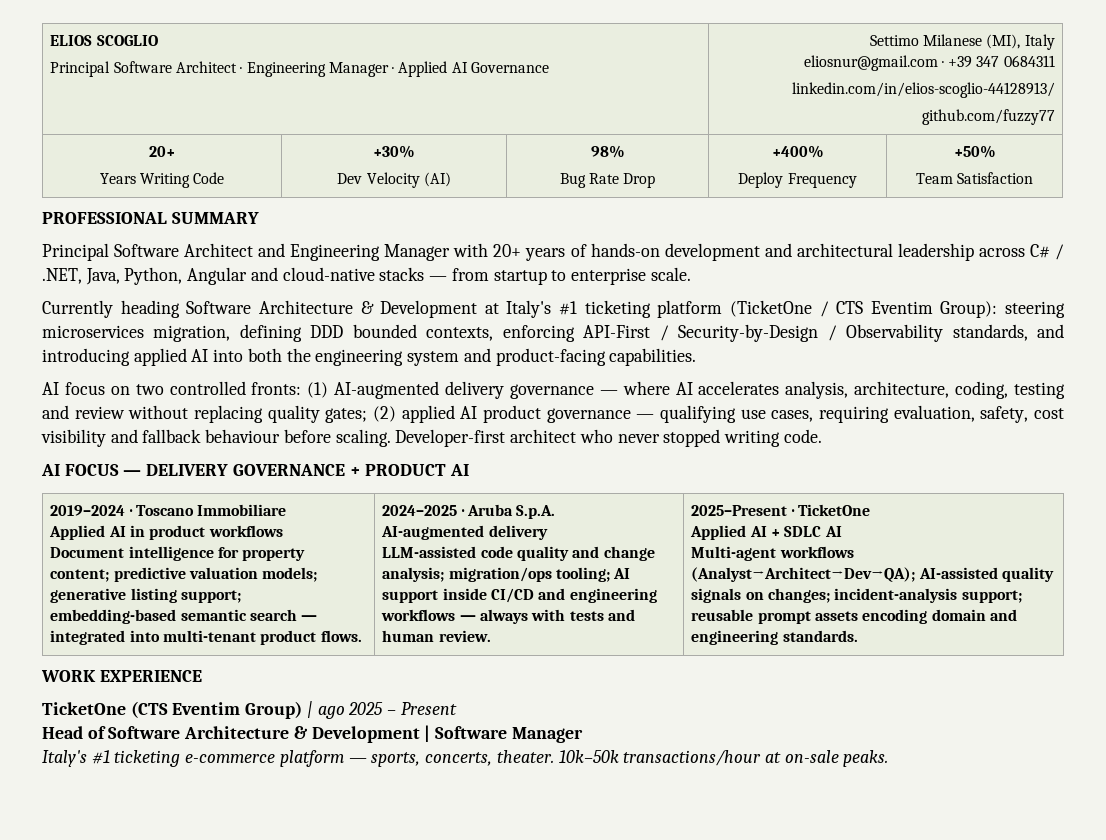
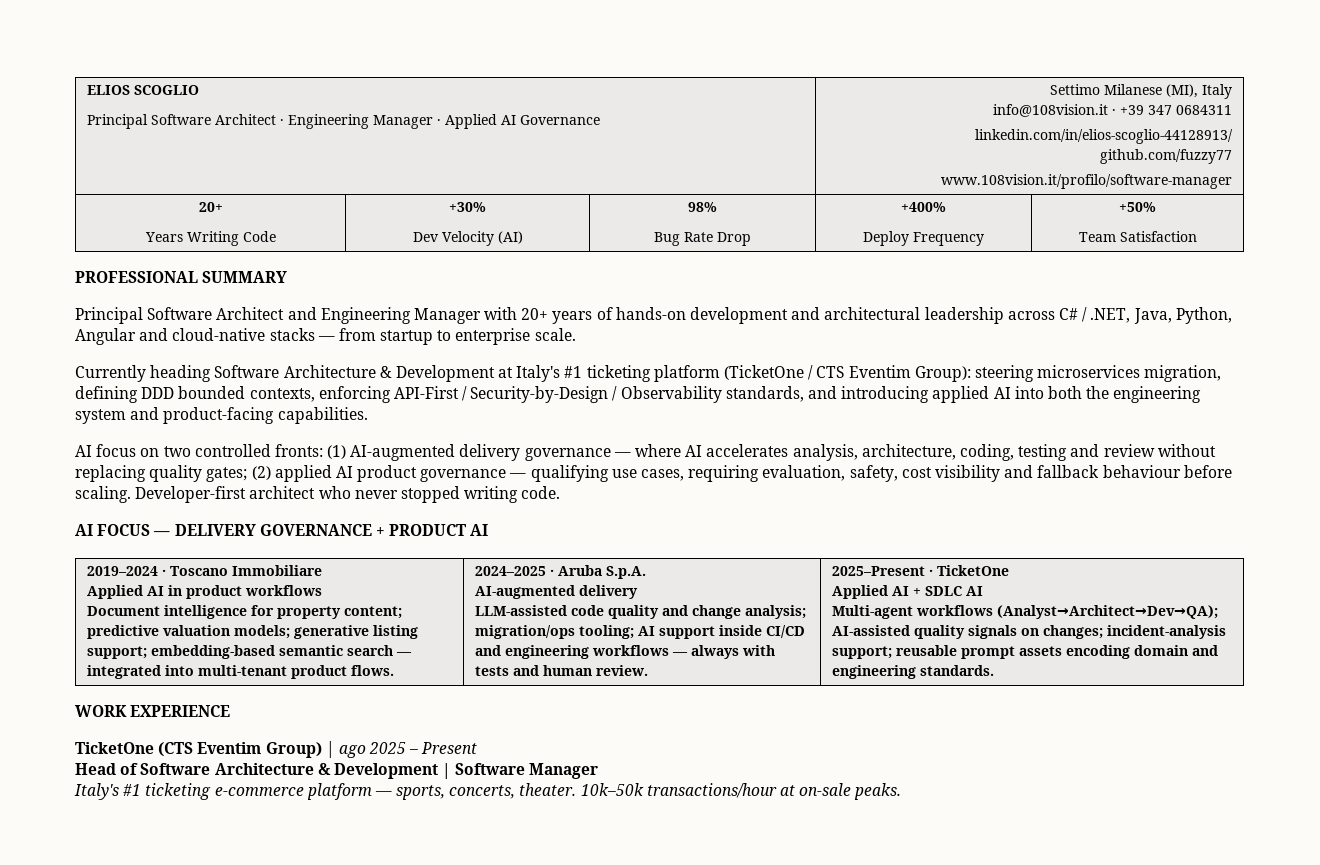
  ELIOS SCOGLIO
  Principal Software Architect · Engineering Manager · Applied AI Governance | Settimo Milanese (MI), Italy
- eliosnur@gmail.com · +39 347 0684311
+ info@108vision.it · +39 347 0684311
  linkedin.com/in/elios-scoglio-44128913/
  github.com/fuzzy77
+ www.108vision.it/profilo/software-manager

